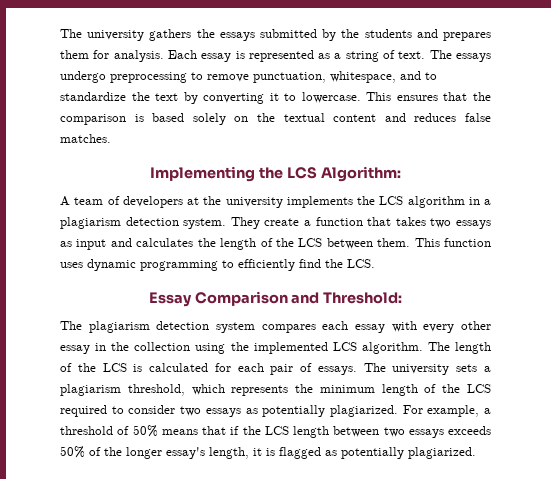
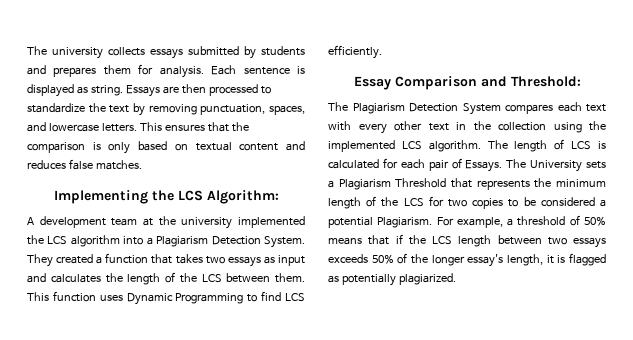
- The university gathers the essays submitted by the students and prepares them for analysis.
+ The university collects essays submitted by students and prepares them for analysis.
- Each essay is represented as a string of text. The essays undergo preprocessing to remove punctuation, whitespace, and to standardize the text by converting it to lowercase.
+ Each sentence is displayed as string. Essays are then processed to standardize the text by removing punctuation, spaces, and lowercase letters.
- This ensures that the comparison is based solely on the textual content and reduces false matches.
+ This ensures that the comparison is only based on textual content and reduces false matches.
- A team of developers at the university implements the LCS algorithm in a plagiarism detection system. They create a function that takes two essays as input and calculates the length of the LCS between them.
+ A development team at the university implemented the LCS algorithm into a Plagiarism Detection System. They created a function that takes two essays as input and calculates the length of the LCS between them.
- This function uses dynamic programming to efficiently find the LCS.
+ This function uses Dynamic Programming to find LCS efficiently.
- The plagiarism detection system compares each essay with every other essay in the collection using the implemented LCS algorithm.
+ The Plagiarism Detection System compares each text with every other text in the collection using the implemented LCS algorithm.
- The length of the LCS is calculated for each pair of essays. The university sets a plagiarism threshold, which represents the minimum length of the LCS required to consider two essays as potentially plagiarized.
+ The length of LCS is calculated for each pair of Essays. The University sets a Plagiarism Threshold that represents the minimum length of the LCS for two copies to be considered a potential Plagiarism.

